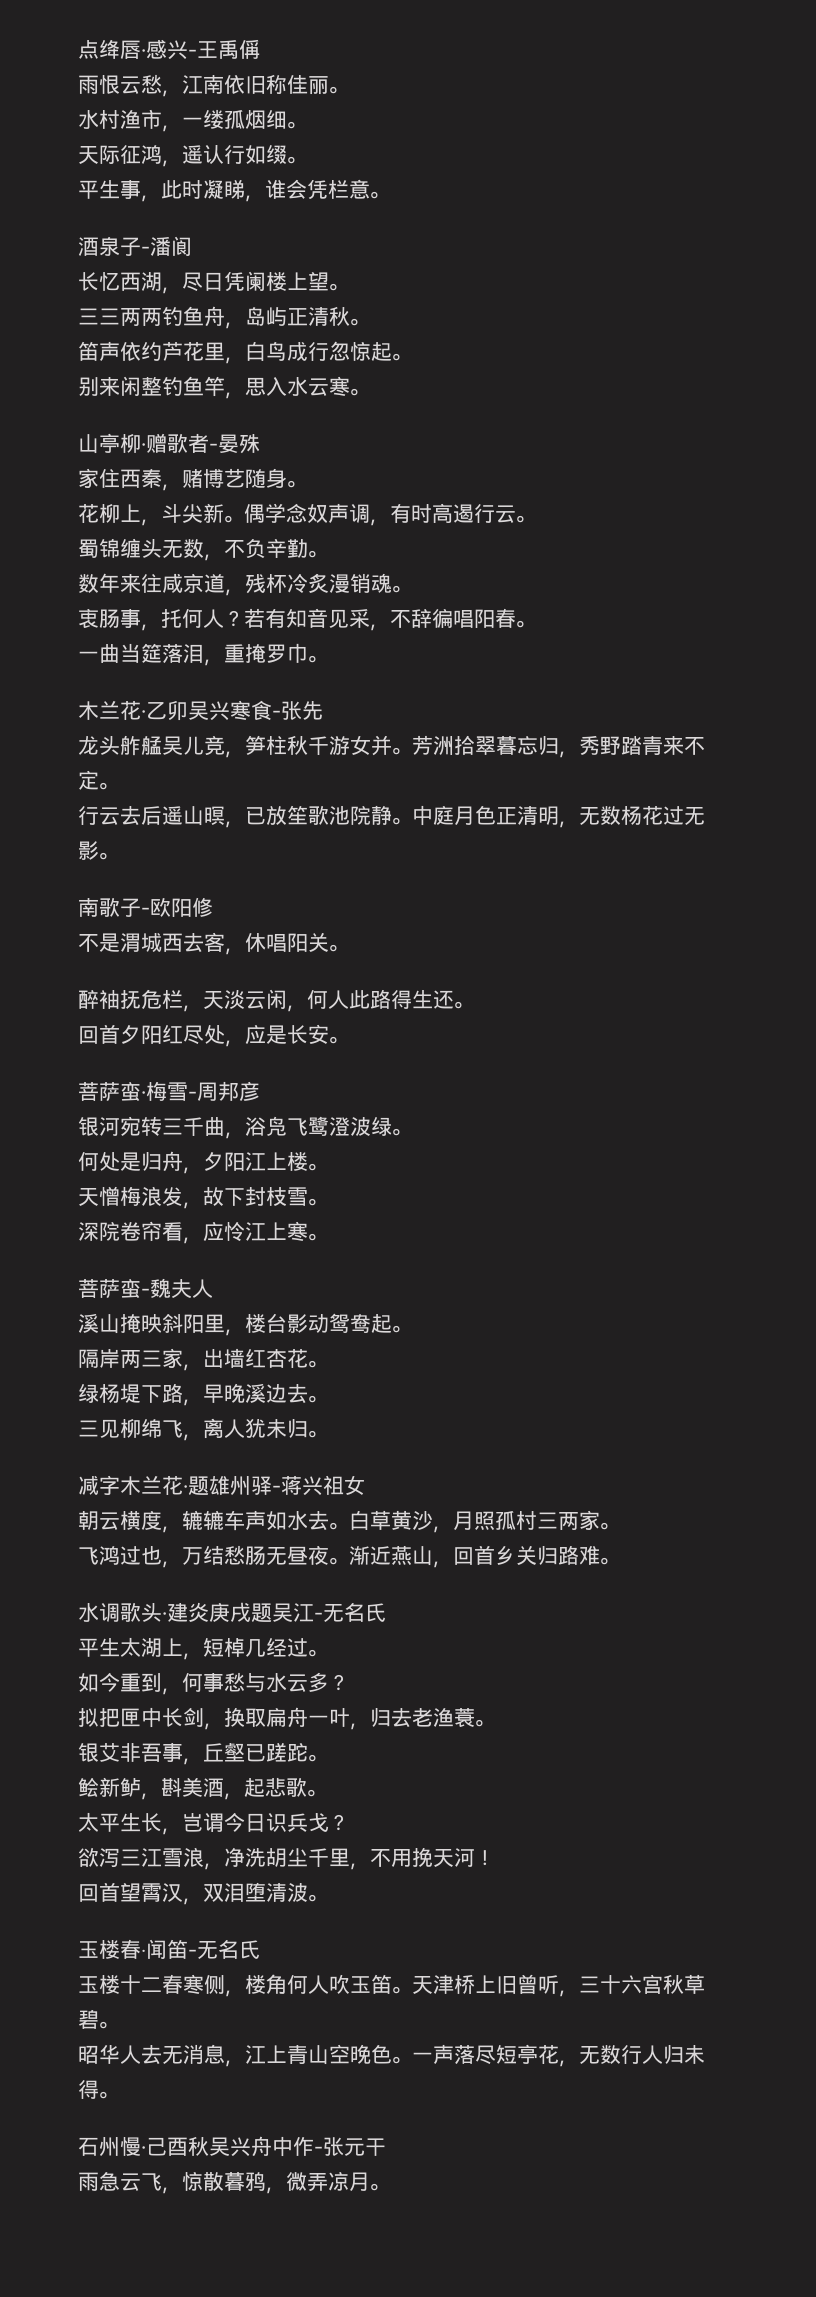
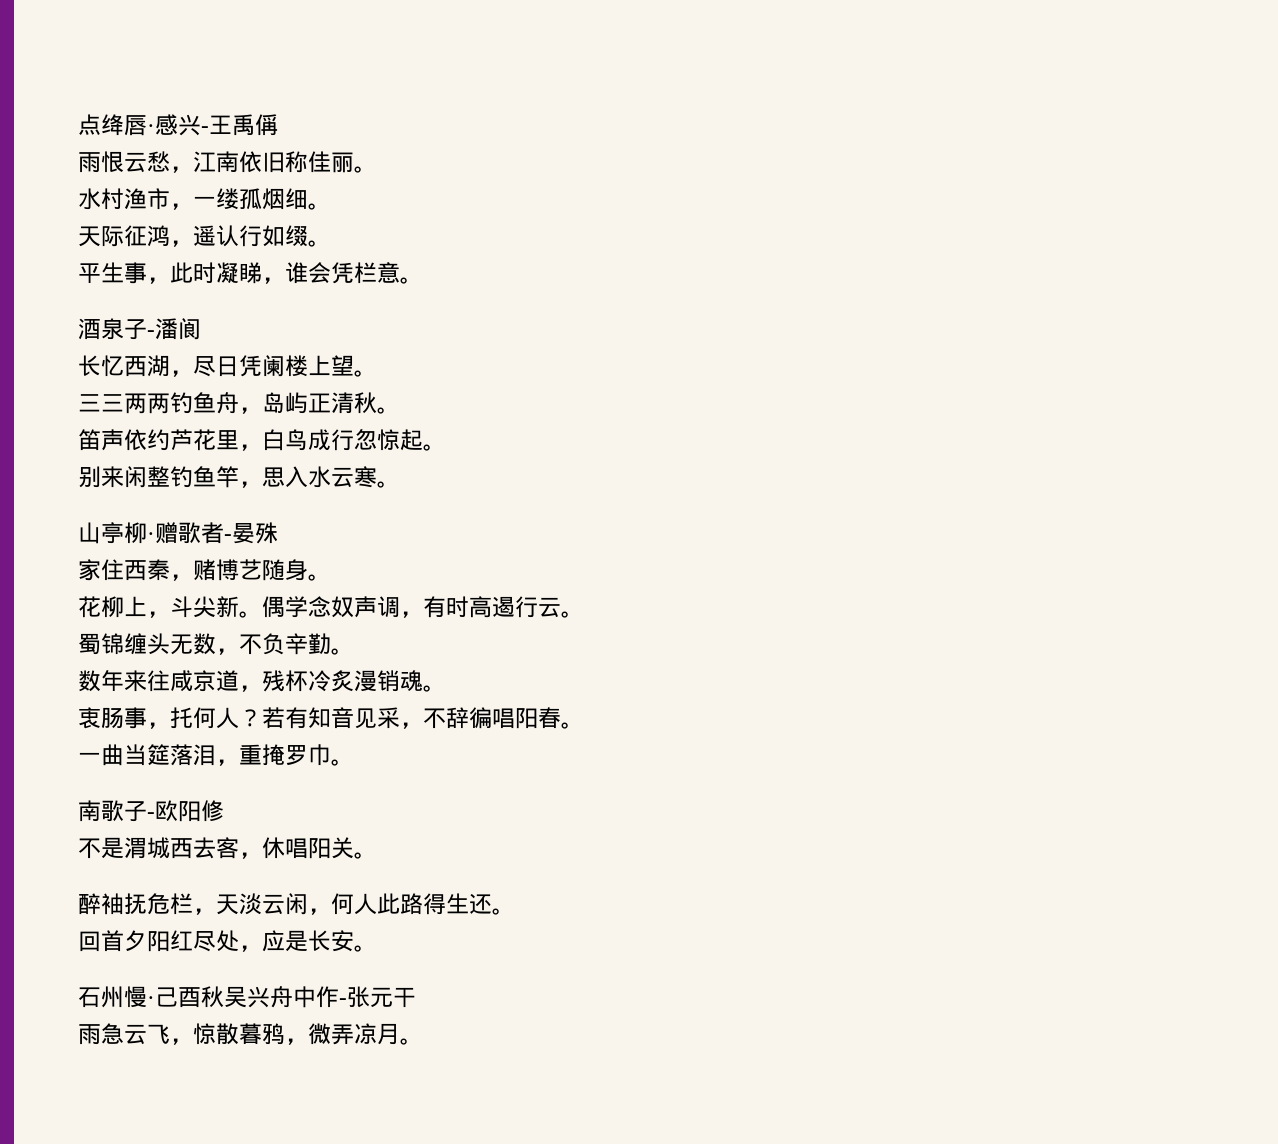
- 木兰花·乙卯吴兴寒食-张先
- 龙头舴艋吴儿竞，笋柱秋千游女并。芳洲拾翠暮忘归，秀野踏青来不定。
- 行云去后遥山暝，已放笙歌池院静。中庭月色正清明，无数杨花过无影。
- 菩萨蛮·梅雪-周邦彦
- 银河宛转三千曲，浴凫飞鹭澄波绿。
- 何处是归舟，夕阳江上楼。
- 天憎梅浪发，故下封枝雪。
- 深院卷帘看，应怜江上寒。
- 菩萨蛮-魏夫人
- 溪山掩映斜阳里，楼台影动鸳鸯起。
- 隔岸两三家，出墙红杏花。
- 绿杨堤下路，早晚溪边去。
- 三见柳绵飞，离人犹未归。
- 减字木兰花·题雄州驿-蒋兴祖女
- 朝云横度，辘辘车声如水去。白草黄沙，月照孤村三两家。
- 飞鸿过也，万结愁肠无昼夜。渐近燕山，回首乡关归路难。
- 水调歌头·建炎庚戌题吴江-无名氏
- 平生太湖上，短棹几经过。
- 如今重到，何事愁与水云多？
- 拟把匣中长剑，换取扁舟一叶，归去老渔蓑。
- 银艾非吾事，丘壑已蹉跎。
- 鲙新鲈，斟美酒，起悲歌。
- 太平生长，岂谓今日识兵戈？
- 欲泻三江雪浪，净洗胡尘千里，不用挽天河！
- 回首望霄汉，双泪堕清波。
- 玉楼春‧闻笛-无名氏
- 玉楼十二春寒侧，楼角何人吹玉笛。天津桥上旧曾听，三十六宫秋草碧。
- 昭华人去无消息，江上青山空晚色。一声落尽短亭花，无数行人归未得。

